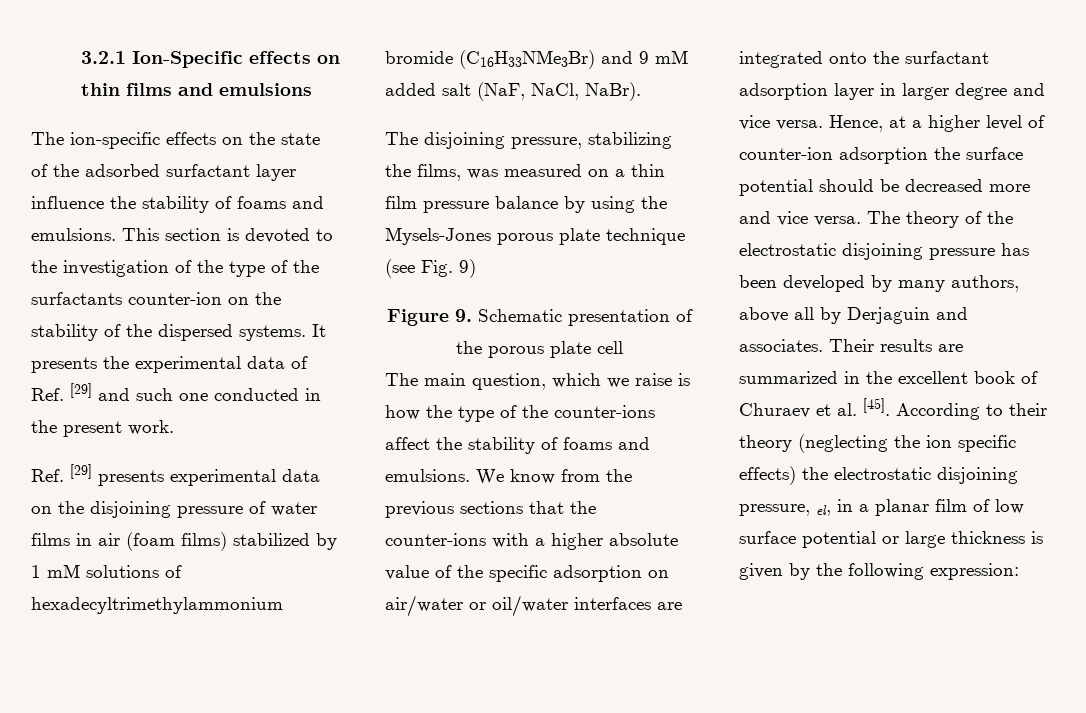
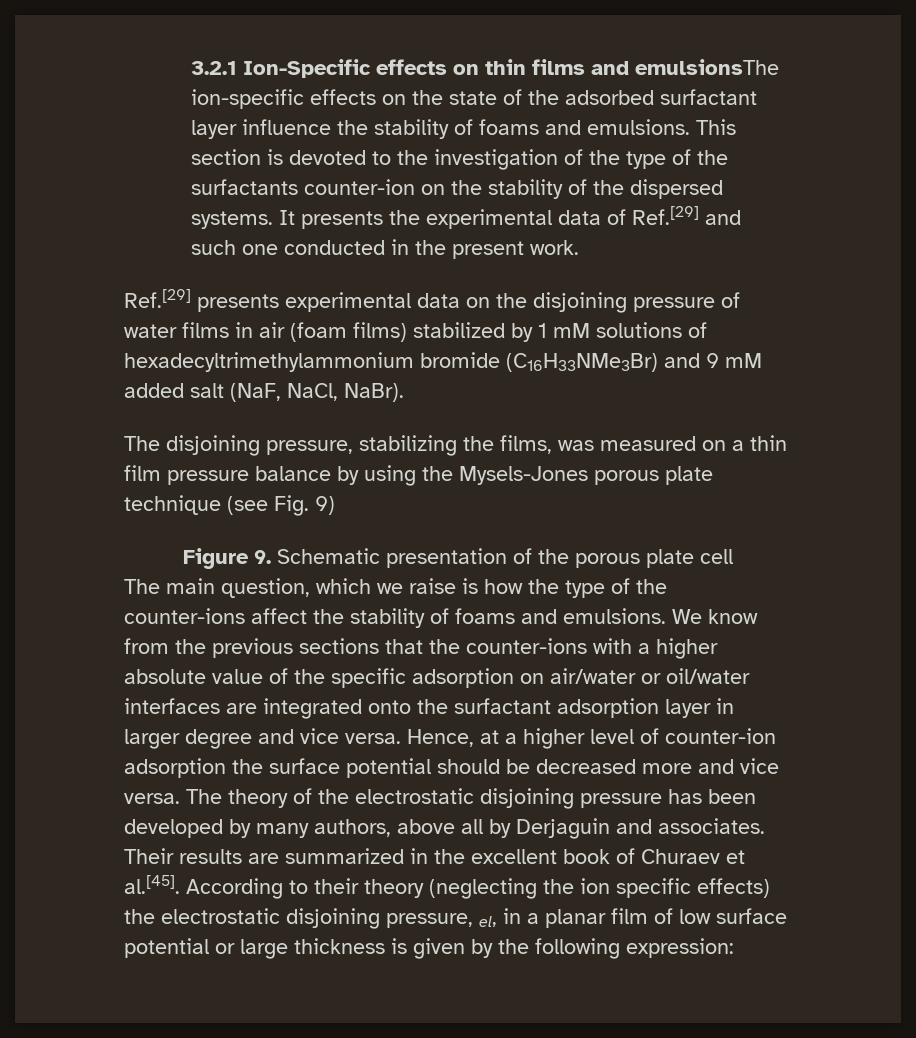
- 3.2.1 Ion-Specific effects on thin films and emulsions
- The ion-specific effects on the state of the adsorbed surfactant layer influence the stability of foams and emulsions.
+ 3.2.1 Ion-Specific effects on thin films and emulsionsThe ion-specific effects on the state of the adsorbed surfactant layer influence the stability of foams and emulsions.
- It presents the experimental data of Ref. [29] and such one conducted in the present work.
+ It presents the experimental data of Ref.[29] and such one conducted in the present work.
- Ref. [29] presents experimental data on the disjoining pressure of water films in air (foam films) stabilized by 1 mM solutions of hexadecyltrimethylammonium bromide (C16H33NMe3Br) and 9 mM added salt (NaF, NaCl, NaBr).
+ Ref.[29] presents experimental data on the disjoining pressure of water films in air (foam films) stabilized by 1 mM solutions of hexadecyltrimethylammonium bromide (C16H33NMe3Br) and 9 mM added salt (NaF, NaCl, NaBr).
- Their results are summarized in the excellent book of Churaev et al. [45]. According to their theory (neglecting the ion specific effects) the electrostatic disjoining pressure, el, in a planar film of low surface potential or large thickness is given by the following expression:
+ Their results are summarized in the excellent book of Churaev et al.[45]. According to their theory (neglecting the ion specific effects) the electrostatic disjoining pressure, el, in a planar film of low surface potential or large thickness is given by the following expression:

